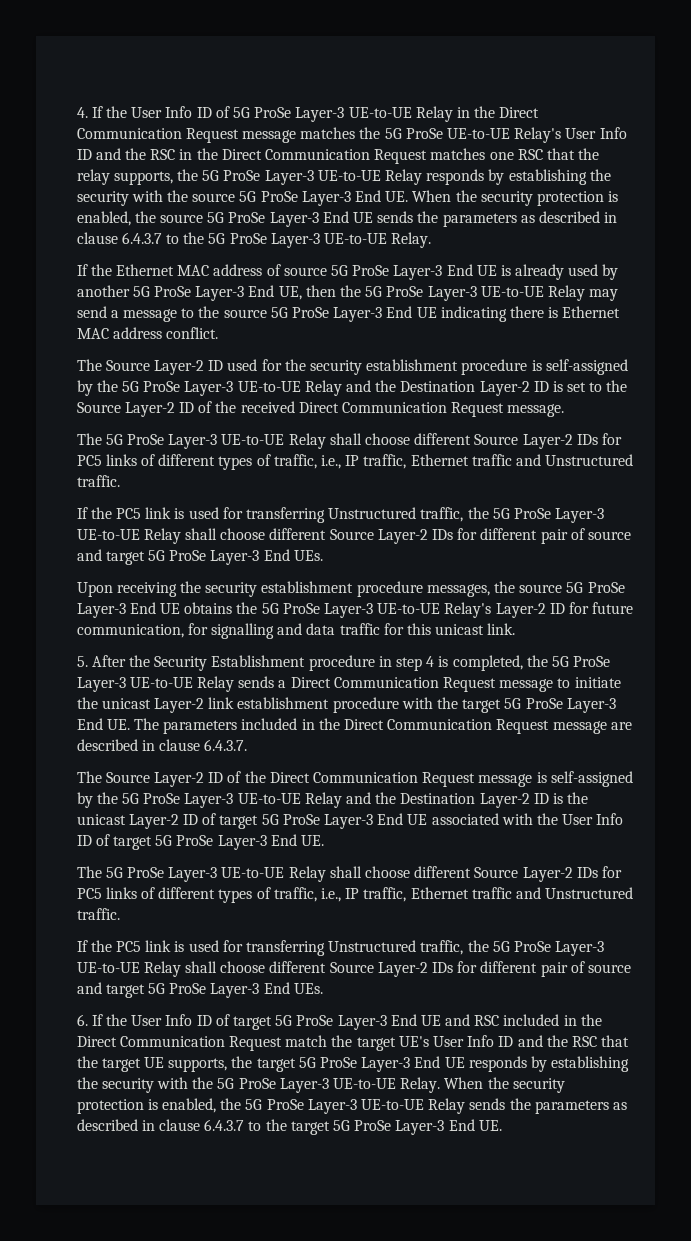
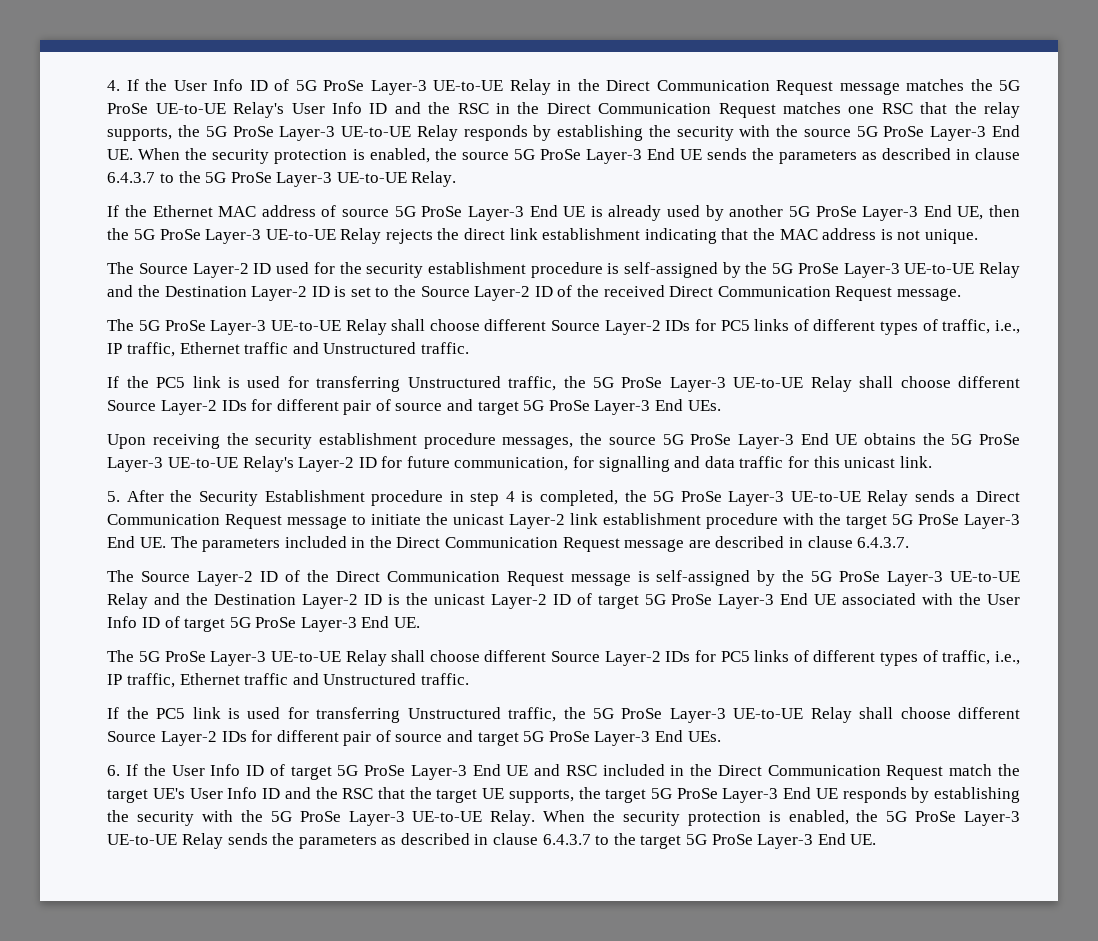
- If the Ethernet MAC address of source 5G ProSe Layer-3 End UE is already used by another 5G ProSe Layer-3 End UE, then the 5G ProSe Layer-3 UE-to-UE Relay may send a message to the source 5G ProSe Layer-3 End UE indicating there is Ethernet MAC address conflict.
+ If the Ethernet MAC address of source 5G ProSe Layer-3 End UE is already used by another 5G ProSe Layer-3 End UE, then the 5G ProSe Layer-3 UE-to-UE Relay rejects the direct link establishment indicating that the MAC address is not unique.

